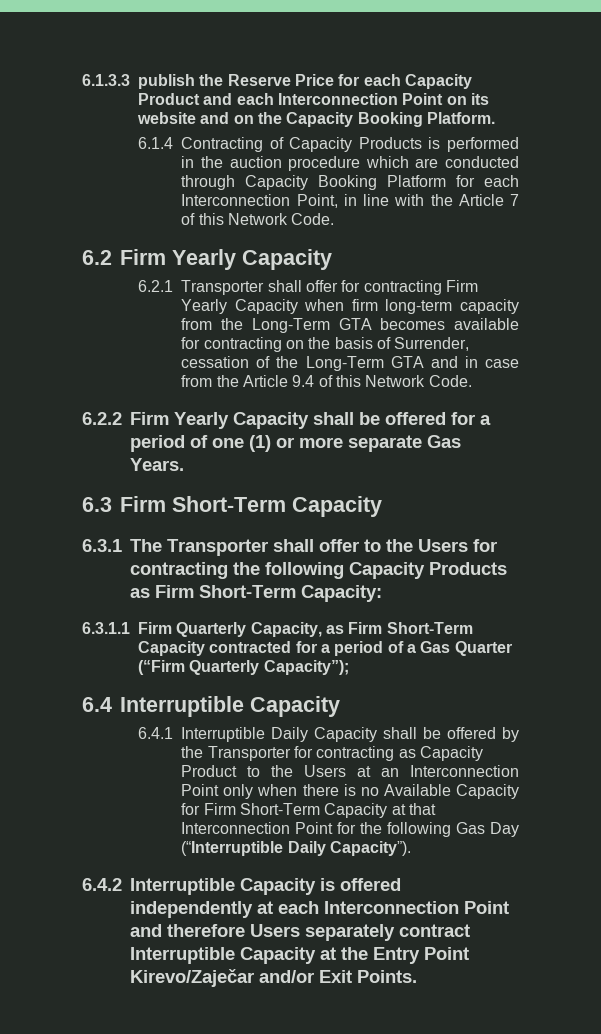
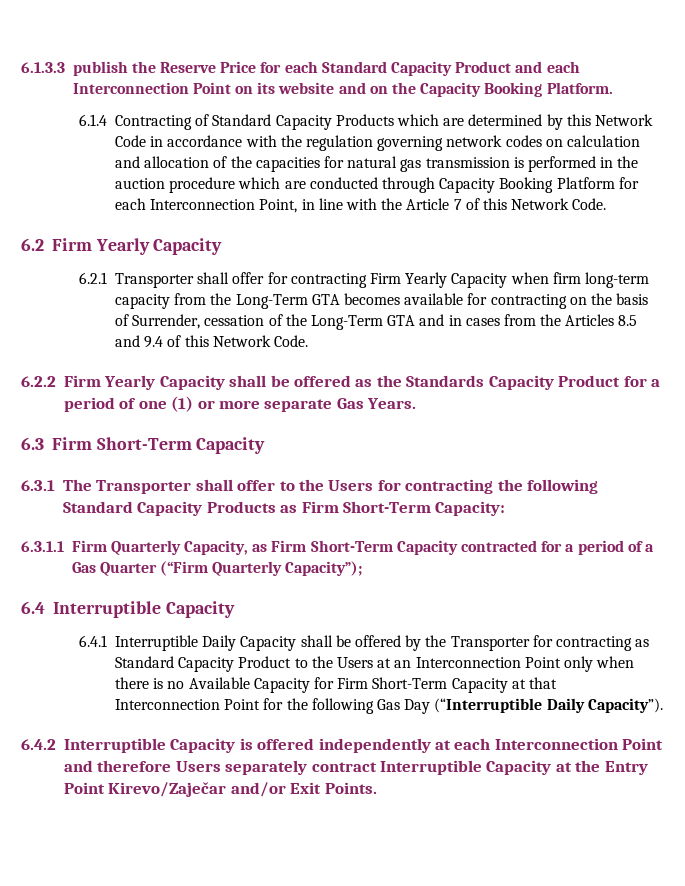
- 6.1.3.3 publish the Reserve Price for each Capacity Product and each Interconnection Point on its website and on the Capacity Booking Platform.
+ 6.1.3.3 publish the Reserve Price for each Standard Capacity Product and each Interconnection Point on its website and on the Capacity Booking Platform.
- 6.1.4 Contracting of Capacity Products is performed in the auction procedure which are conducted through Capacity Booking Platform for each Interconnection Point, in line with the Article 7 of this Network Code.
+ 6.1.4 Contracting of Standard Capacity Products which are determined by this Network Code in accordance with the regulation governing network codes on calculation and allocation of the capacities for natural gas transmission is performed in the auction procedure which are conducted through Capacity Booking Platform for each Interconnection Point, in line with the Article 7 of this Network Code.
- 6.2.1 Transporter shall offer for contracting Firm Yearly Capacity when firm long-term capacity from the Long-Term GTA becomes available for contracting on the basis of Surrender, cessation of the Long-Term GTA and in case from the Article 9.4 of this Network Code.
+ 6.2.1 Transporter shall offer for contracting Firm Yearly Capacity when firm long-term capacity from the Long-Term GTA becomes available for contracting on the basis of Surrender, cessation of the Long-Term GTA and in cases from the Articles 8.5 and 9.4 of this Network Code.
- 6.2.2 Firm Yearly Capacity shall be offered for a period of one (1) or more separate Gas Years.
+ 6.2.2 Firm Yearly Capacity shall be offered as the Standards Capacity Product for a period of one (1) or more separate Gas Years.
- 6.3.1 The Transporter shall offer to the Users for contracting the following Capacity Products as Firm Short-Term Capacity:
+ 6.3.1 The Transporter shall offer to the Users for contracting the following Standard Capacity Products as Firm Short-Term Capacity:
- 6.4.1 Interruptible Daily Capacity shall be offered by the Transporter for contracting as Capacity Product to the Users at an Interconnection Point only when there is no Available Capacity for Firm Short-Term Capacity at that Interconnection Point for the following Gas Day (“Interruptible Daily Capacity”).
+ 6.4.1 Interruptible Daily Capacity shall be offered by the Transporter for contracting as Standard Capacity Product to the Users at an Interconnection Point only when there is no Available Capacity for Firm Short-Term Capacity at that Interconnection Point for the following Gas Day (“Interruptible Daily Capacity”).

